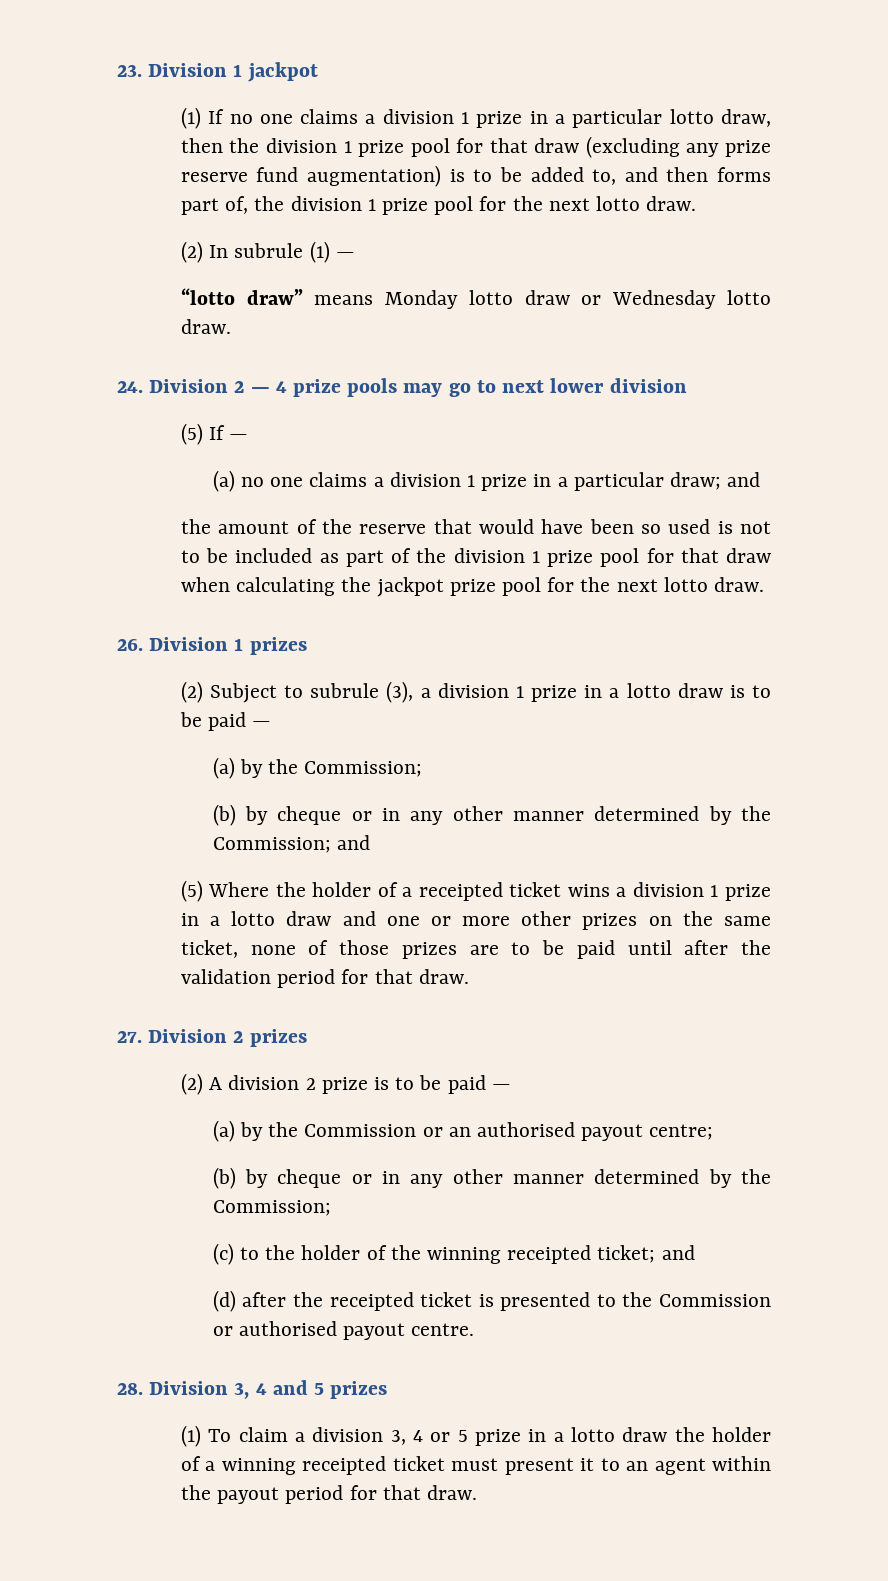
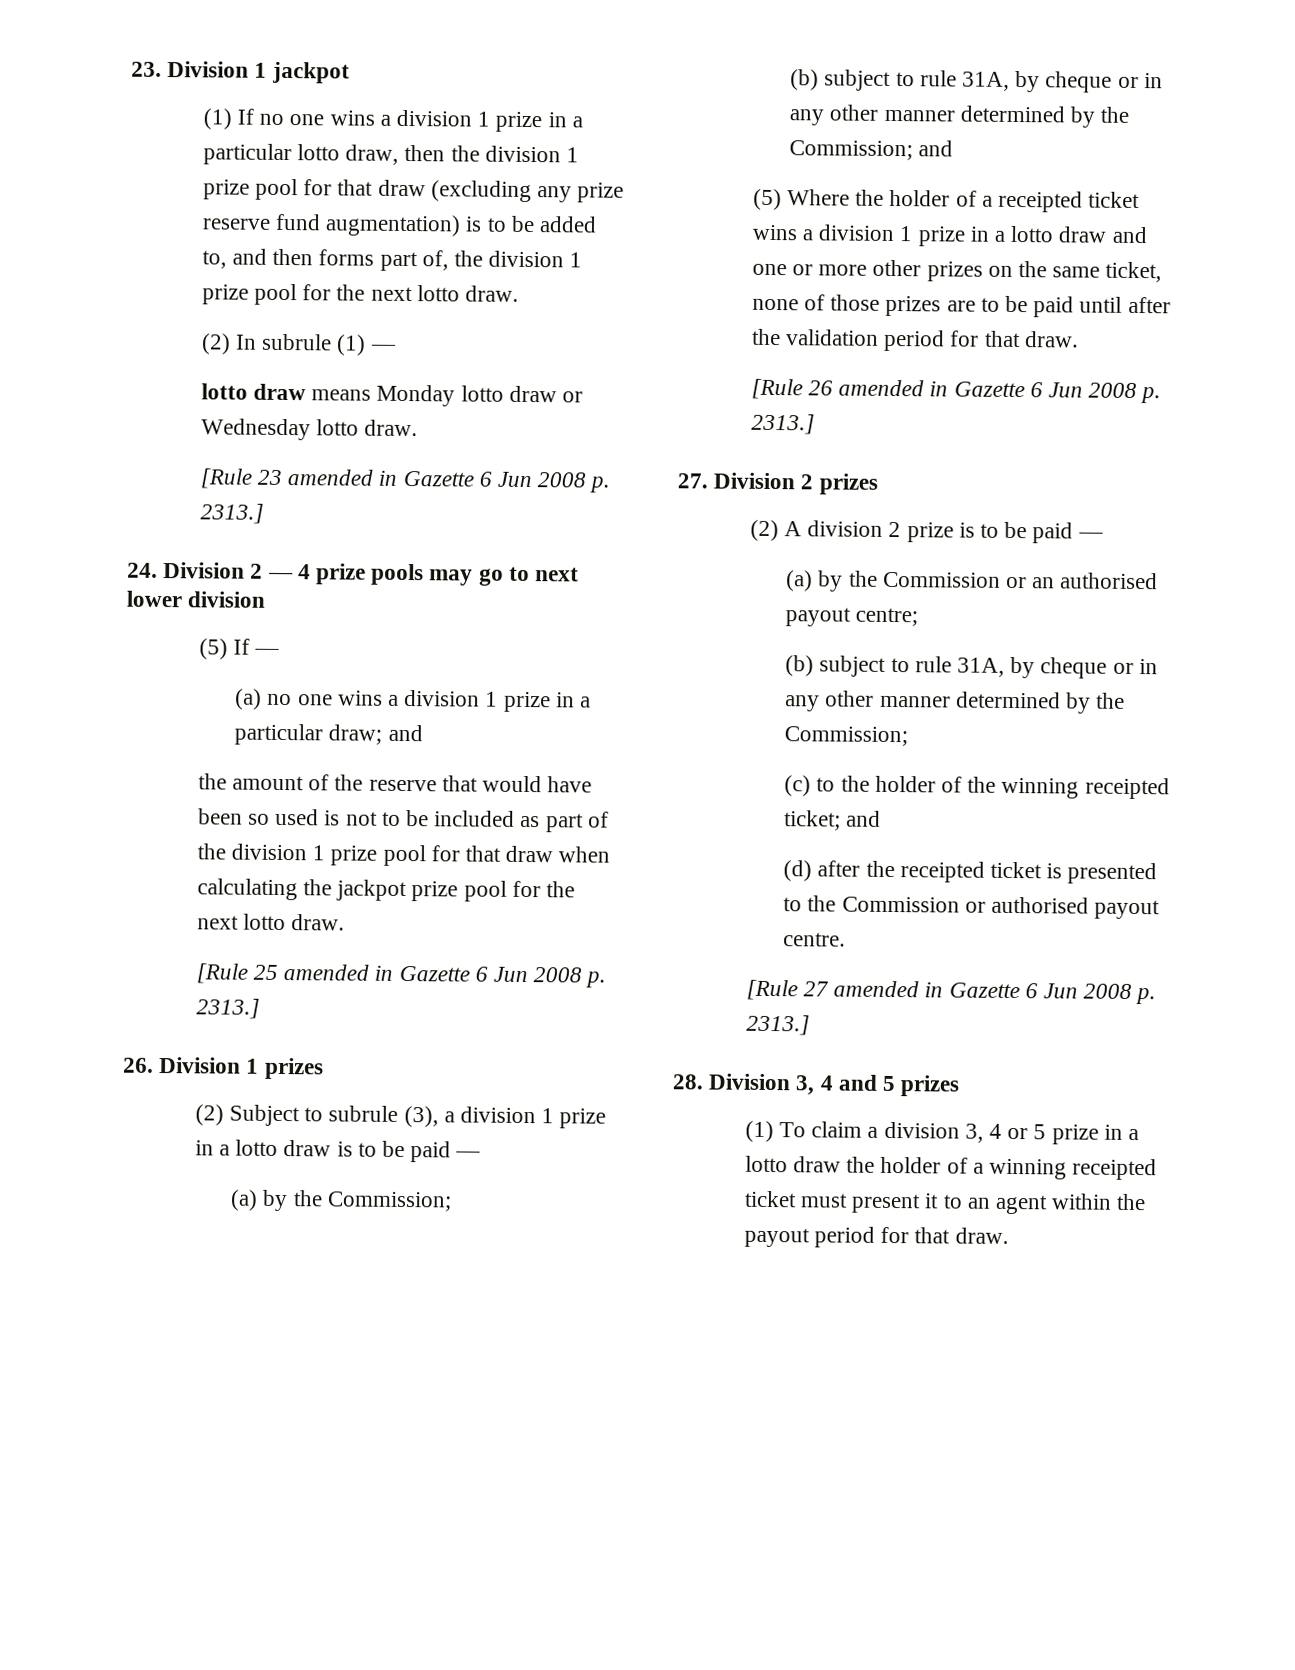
- (1) If no one claims a division 1 prize in a particular lotto draw, then the division 1 prize pool for that draw (excluding any prize reserve fund augmentation) is to be added to, and then forms part of, the division 1 prize pool for the next lotto draw.
+ (1) If no one wins a division 1 prize in a particular lotto draw, then the division 1 prize pool for that draw (excluding any prize reserve fund augmentation) is to be added to, and then forms part of, the division 1 prize pool for the next lotto draw.
- “lotto draw” means Monday lotto draw or Wednesday lotto draw.
+ lotto draw means Monday lotto draw or Wednesday lotto draw.
+ [Rule 23 amended in Gazette 6 Jun 2008 p. 2313.]
- (a) no one claims a division 1 prize in a particular draw; and
+ (a) no one wins a division 1 prize in a particular draw; and
+ [Rule 25 amended in Gazette 6 Jun 2008 p. 2313.]
- (b) by cheque or in any other manner determined by the Commission; and
+ (b) subject to rule 31A, by cheque or in any other manner determined by the Commission; and
+ [Rule 26 amended in Gazette 6 Jun 2008 p. 2313.]
  (a) by the Commission or an authorised payout centre;
- (b) by cheque or in any other manner determined by the Commission;
+ (b) subject to rule 31A, by cheque or in any other manner determined by the Commission;
+ [Rule 27 amended in Gazette 6 Jun 2008 p. 2313.]

